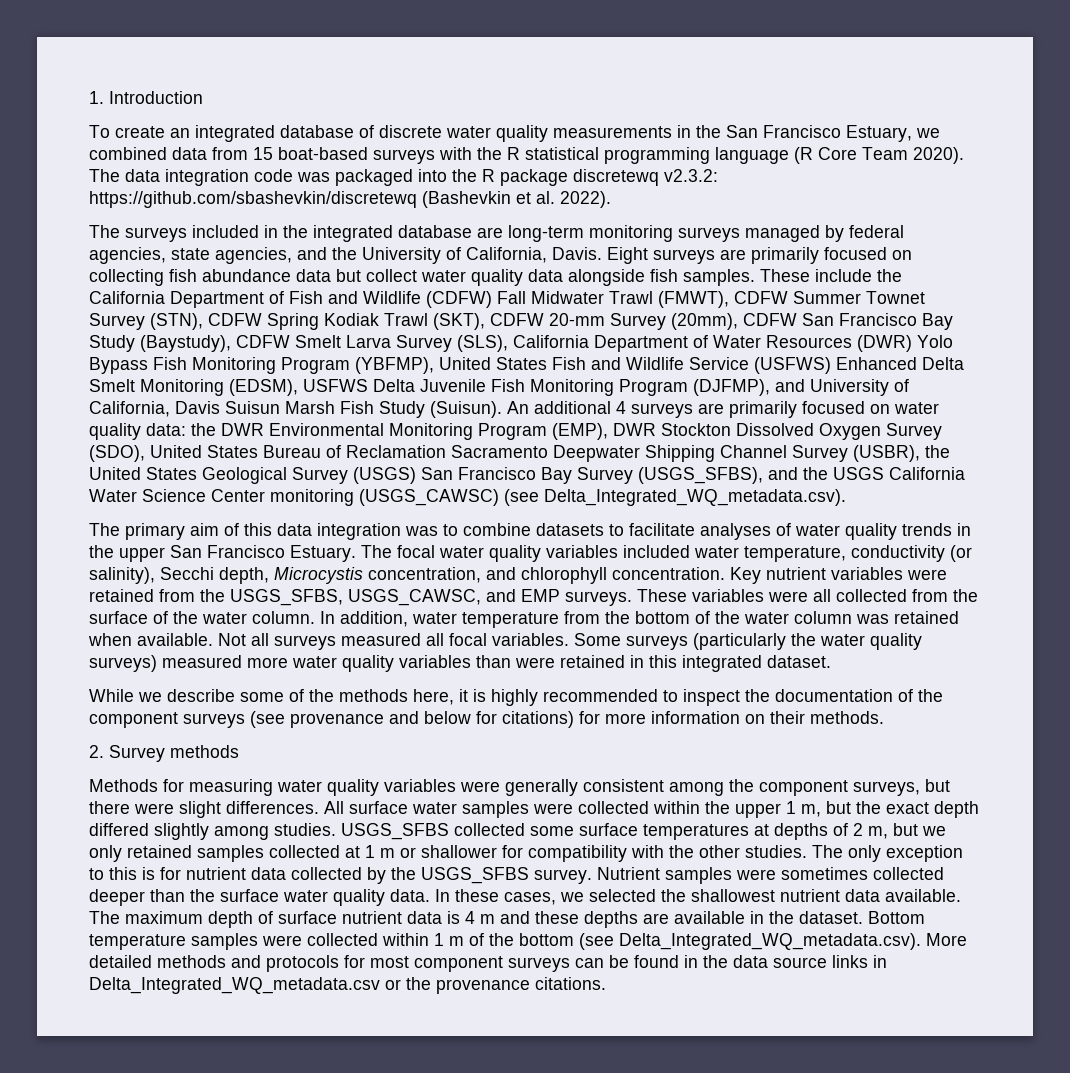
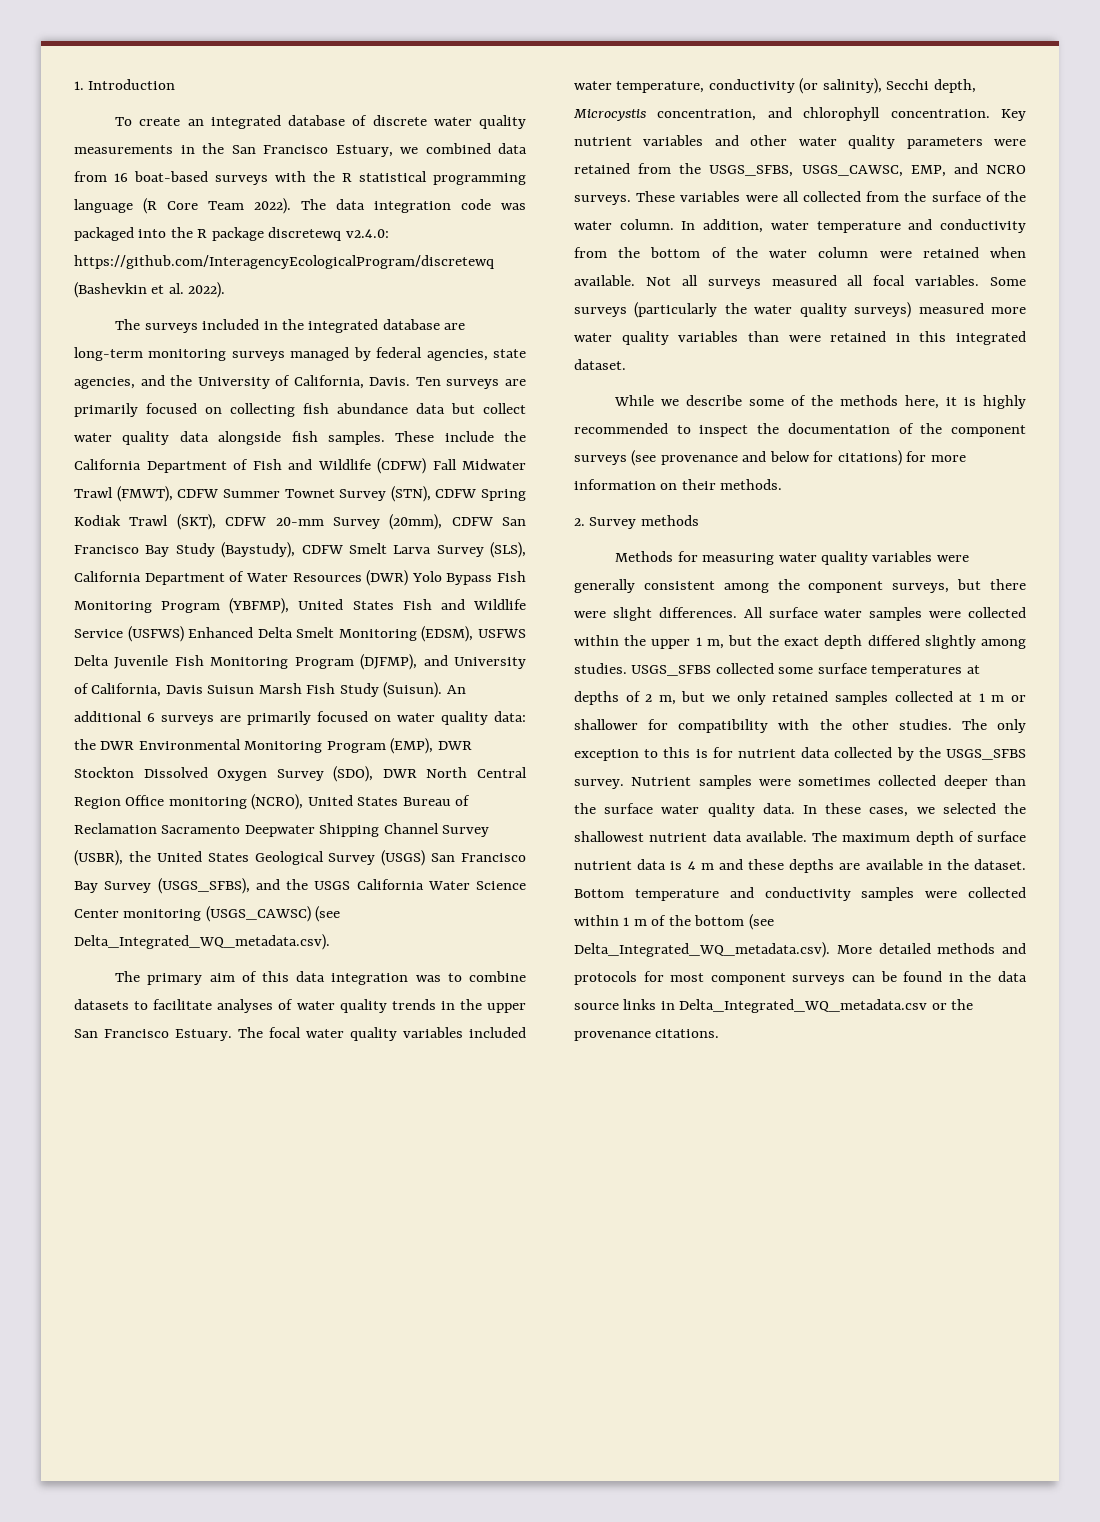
- To create an integrated database of discrete water quality measurements in the San Francisco Estuary, we combined data from 15 boat-based surveys with the R statistical programming language (R Core Team 2020).
+ To create an integrated database of discrete water quality measurements in the San Francisco Estuary, we combined data from 16 boat-based surveys with the R statistical programming language (R Core Team 2022).
- The data integration code was packaged into the R package discretewq v2.3.2: https://github.com/sbashevkin/discretewq (Bashevkin et al. 2022).
+ The data integration code was packaged into the R package discretewq v2.4.0: https://github.com/InteragencyEcologicalProgram/discretewq (Bashevkin et al. 2022).
- Eight surveys are primarily focused on collecting fish abundance data but collect water quality data alongside fish samples.
+ Ten surveys are primarily focused on collecting fish abundance data but collect water quality data alongside fish samples.
- An additional 4 surveys are primarily focused on water quality data: the DWR Environmental Monitoring Program (EMP), DWR Stockton Dissolved Oxygen Survey (SDO), United States Bureau of Reclamation Sacramento Deepwater Shipping Channel Survey (USBR), the United States Geological Survey (USGS) San Francisco Bay Survey (USGS_SFBS), and the USGS California Water Science Center monitoring (USGS_CAWSC) (see Delta_Integrated_WQ_metadata.csv).
+ An additional 6 surveys are primarily focused on water quality data: the DWR Environmental Monitoring Program (EMP), DWR Stockton Dissolved Oxygen Survey (SDO), DWR North Central Region Office monitoring (NCRO), United States Bureau of Reclamation Sacramento Deepwater Shipping Channel Survey (USBR), the United States Geological Survey (USGS) San Francisco Bay Survey (USGS_SFBS), and the USGS California Water Science Center monitoring (USGS_CAWSC) (see Delta_Integrated_WQ_metadata.csv).
- Key nutrient variables were retained from the USGS_SFBS, USGS_CAWSC, and EMP surveys.
+ Key nutrient variables and other water quality parameters were retained from the USGS_SFBS, USGS_CAWSC, EMP, and NCRO surveys.
- In addition, water temperature from the bottom of the water column was retained when available.
+ In addition, water temperature and conductivity from the bottom of the water column were retained when available.
- Bottom temperature samples were collected within 1 m of the bottom (see Delta_Integrated_WQ_metadata.csv). More detailed methods and protocols for most component surveys can be found in the data source links in Delta_Integrated_WQ_metadata.csv or the provenance citations.
+ Bottom temperature and conductivity samples were collected within 1 m of the bottom (see Delta_Integrated_WQ_metadata.csv). More detailed methods and protocols for most component surveys can be found in the data source links in Delta_Integrated_WQ_metadata.csv or the provenance citations.

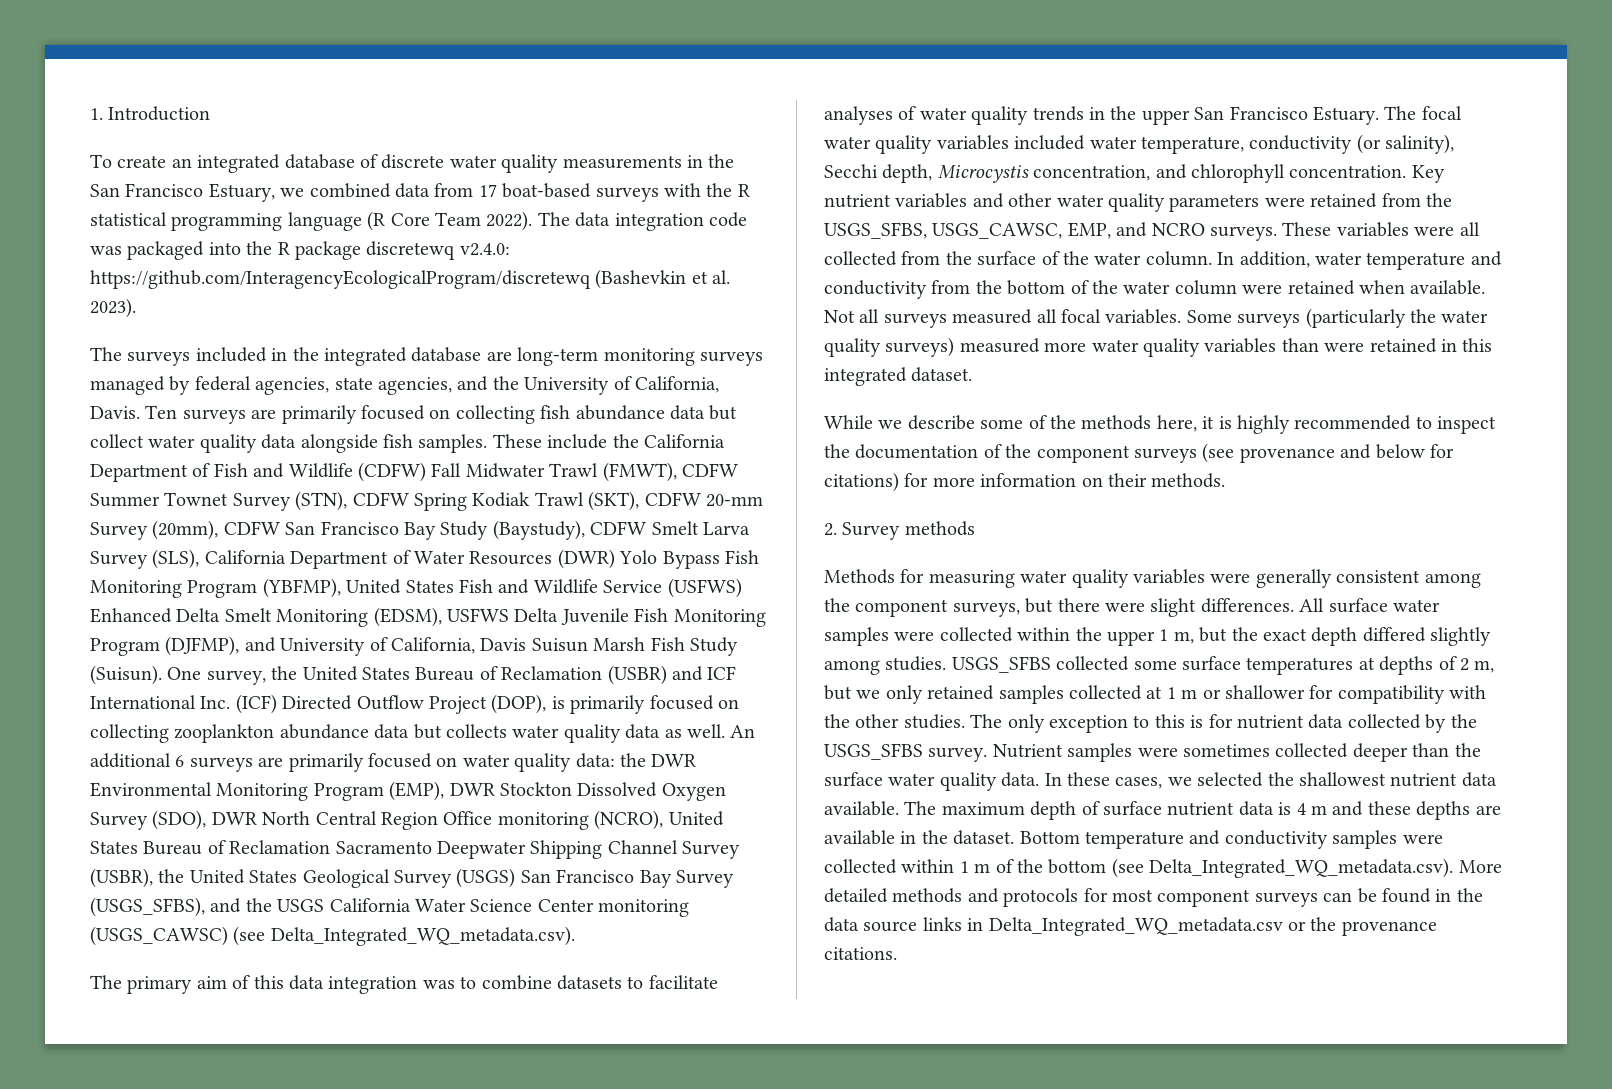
- To create an integrated database of discrete water quality measurements in the San Francisco Estuary, we combined data from 16 boat-based surveys with the R statistical programming language (R Core Team 2022).
+ To create an integrated database of discrete water quality measurements in the San Francisco Estuary, we combined data from 17 boat-based surveys with the R statistical programming language (R Core Team 2022).
- The data integration code was packaged into the R package discretewq v2.4.0: https://github.com/InteragencyEcologicalProgram/discretewq (Bashevkin et al. 2022).
+ The data integration code was packaged into the R package discretewq v2.4.0: https://github.com/InteragencyEcologicalProgram/discretewq (Bashevkin et al. 2023).
+ One survey, the United States Bureau of Reclamation (USBR) and ICF International Inc. (ICF) Directed Outflow Project (DOP), is primarily focused on collecting zooplankton abundance data but collects water quality data as well.

